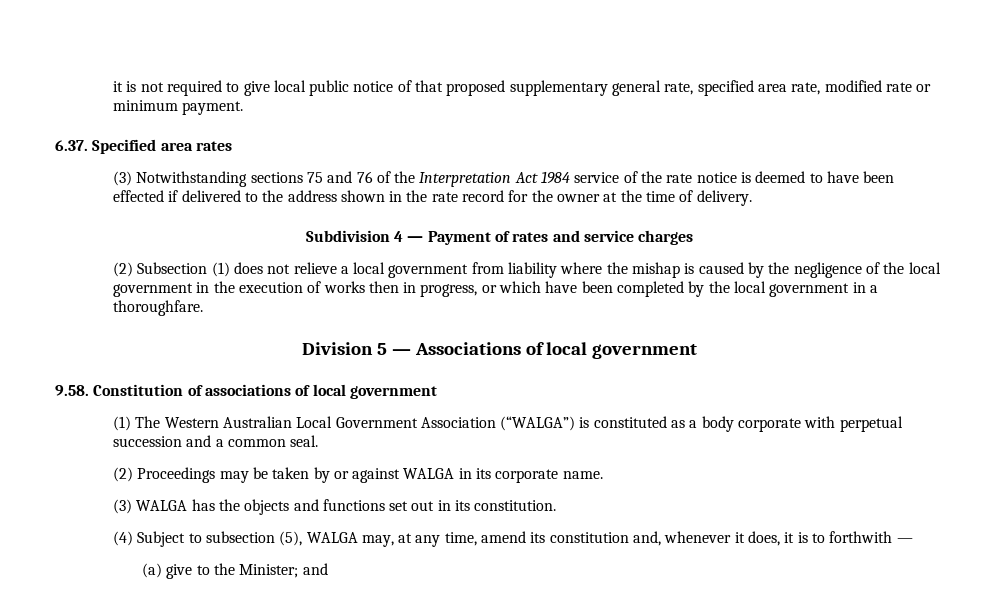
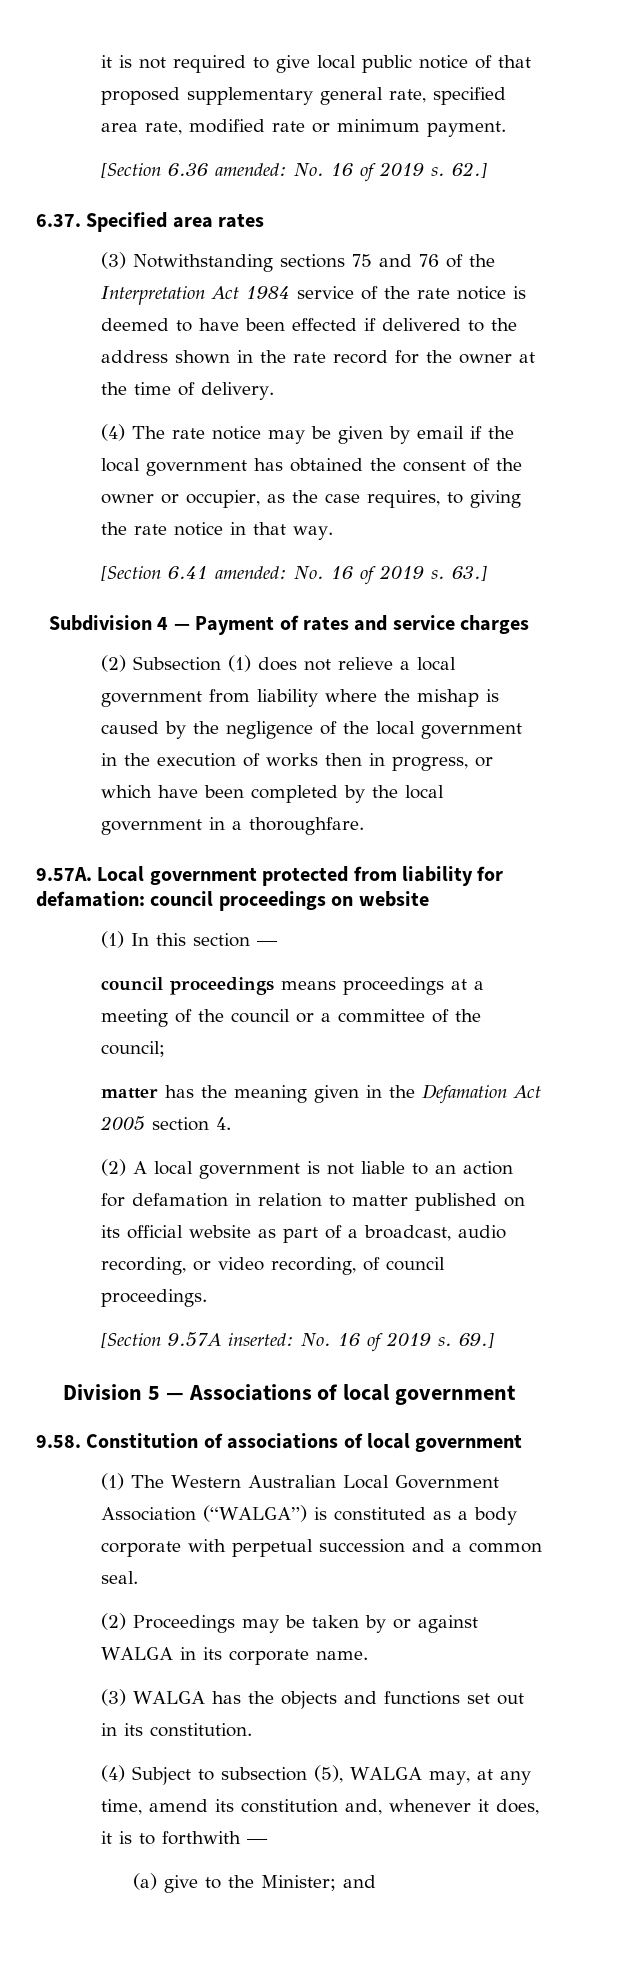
+ [Section 6.36 amended: No. 16 of 2019 s. 62.]
+ (4) The rate notice may be given by email if the local government has obtained the consent of the owner or occupier, as the case requires, to giving the rate notice in that way.
+ [Section 6.41 amended: No. 16 of 2019 s. 63.]
+ 9.57A. Local government protected from liability for defamation: council proceedings on website
+ (1) In this section —
+ council proceedings means proceedings at a meeting of the council or a committee of the council;
+ matter has the meaning given in the Defamation Act 2005 section 4.
+ (2) A local government is not liable to an action for defamation in relation to matter published on its official website as part of a broadcast, audio recording, or video recording, of council proceedings.
+ [Section 9.57A inserted: No. 16 of 2019 s. 69.]

